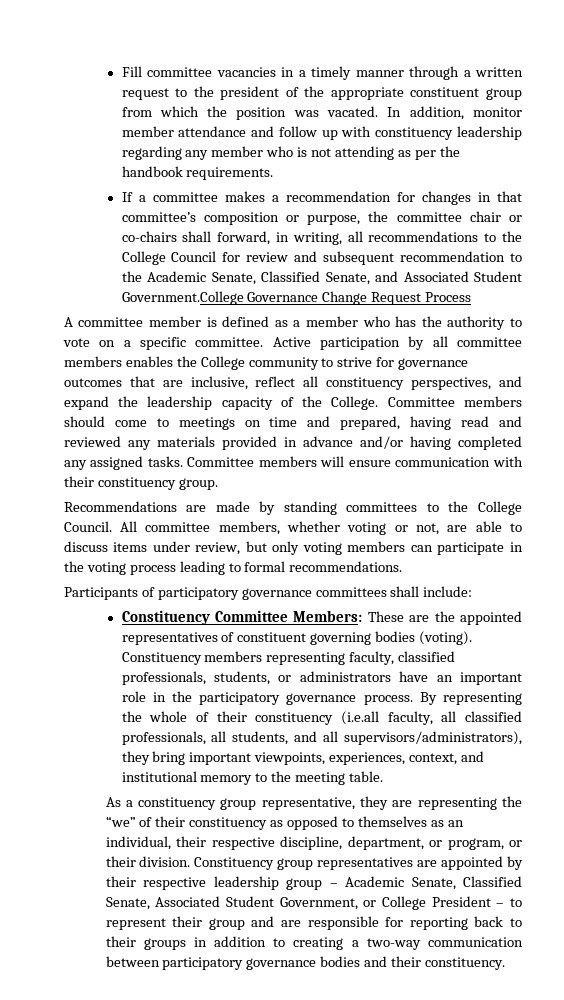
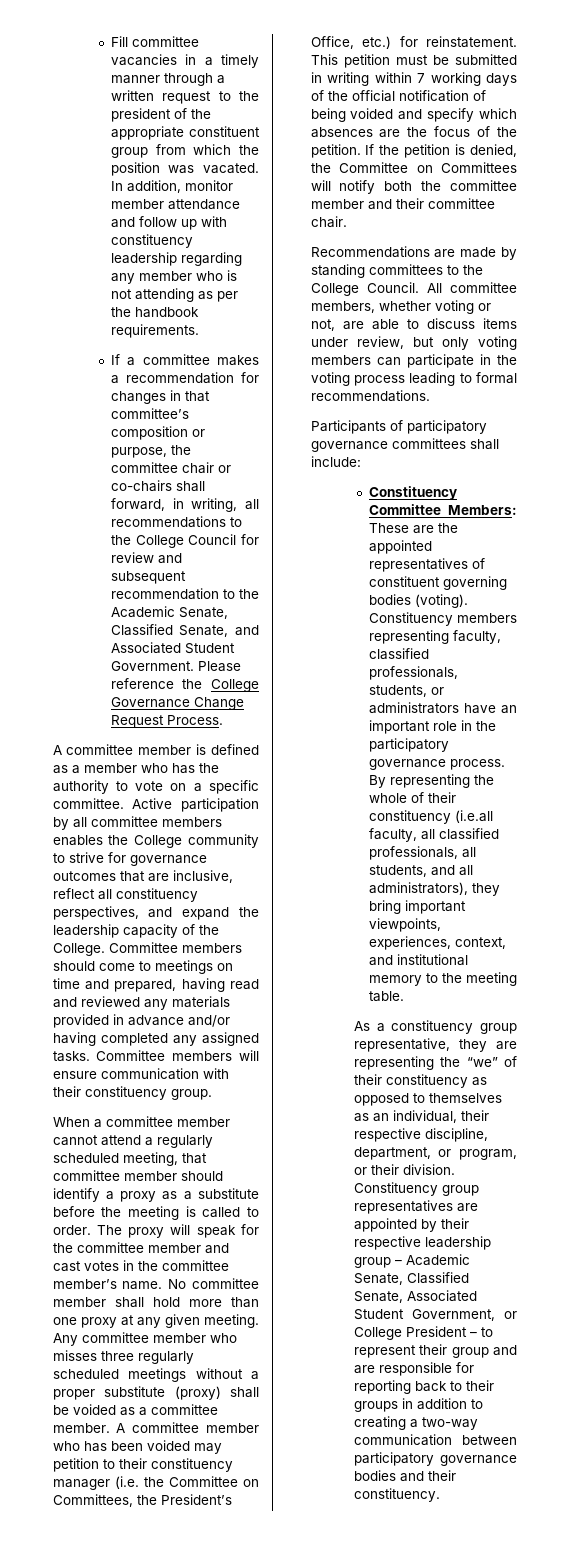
- If a committee makes a recommendation for changes in that committee’s composition or purpose, the committee chair or co-chairs shall forward, in writing, all recommendations to the College Council for review and subsequent recommendation to the Academic Senate, Classified Senate, and Associated Student Government.College Governance Change Request Process
+ If a committee makes a recommendation for changes in that committee’s composition or purpose, the committee chair or co-chairs shall forward, in writing, all recommendations to the College Council for review and subsequent recommendation to the Academic Senate, Classified Senate, and Associated Student Government. Please reference the College Governance Change Request Process.
+ When a committee member cannot attend a regularly scheduled meeting, that committee member should identify a proxy as a substitute before the meeting is called to order. The proxy will speak for the committee member and cast votes in the committee member’s name. No committee member shall hold more than one proxy at any given meeting. Any committee member who misses three regularly scheduled meetings without a proper substitute (proxy) shall be voided as a committee member. A committee member who has been voided may petition to their constituency manager (i.e. the Committee on Committees, the President’s Office, etc.) for reinstatement. This petition must be submitted in writing within 7 working days of the official notification of being voided and specify which absences are the focus of the petition. If the petition is denied, the Committee on Committees will notify both the committee member and their committee chair.
- By representing the whole of their constituency (i.e.all faculty, all classified professionals, all students, and all supervisors/administrators), they bring important viewpoints, experiences, context, and institutional memory to the meeting table.
+ By representing the whole of their constituency (i.e.all faculty, all classified professionals, all students, and all administrators), they bring important viewpoints, experiences, context, and institutional memory to the meeting table.

